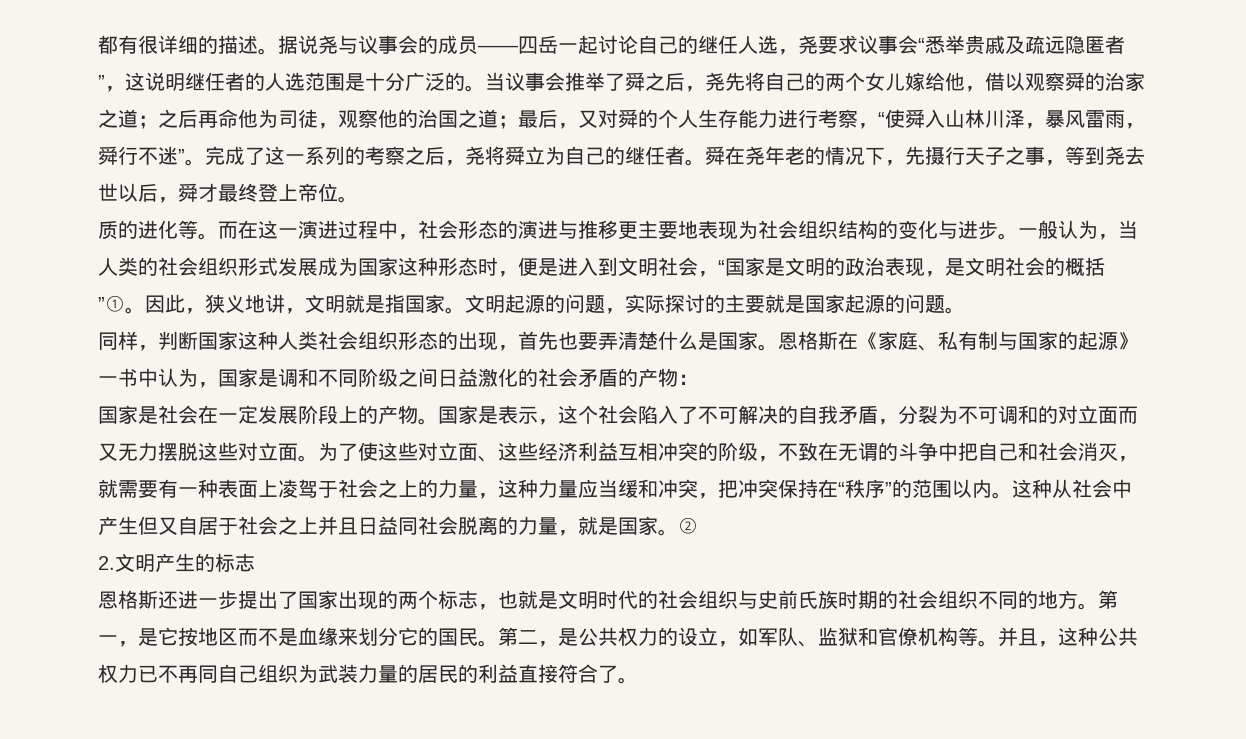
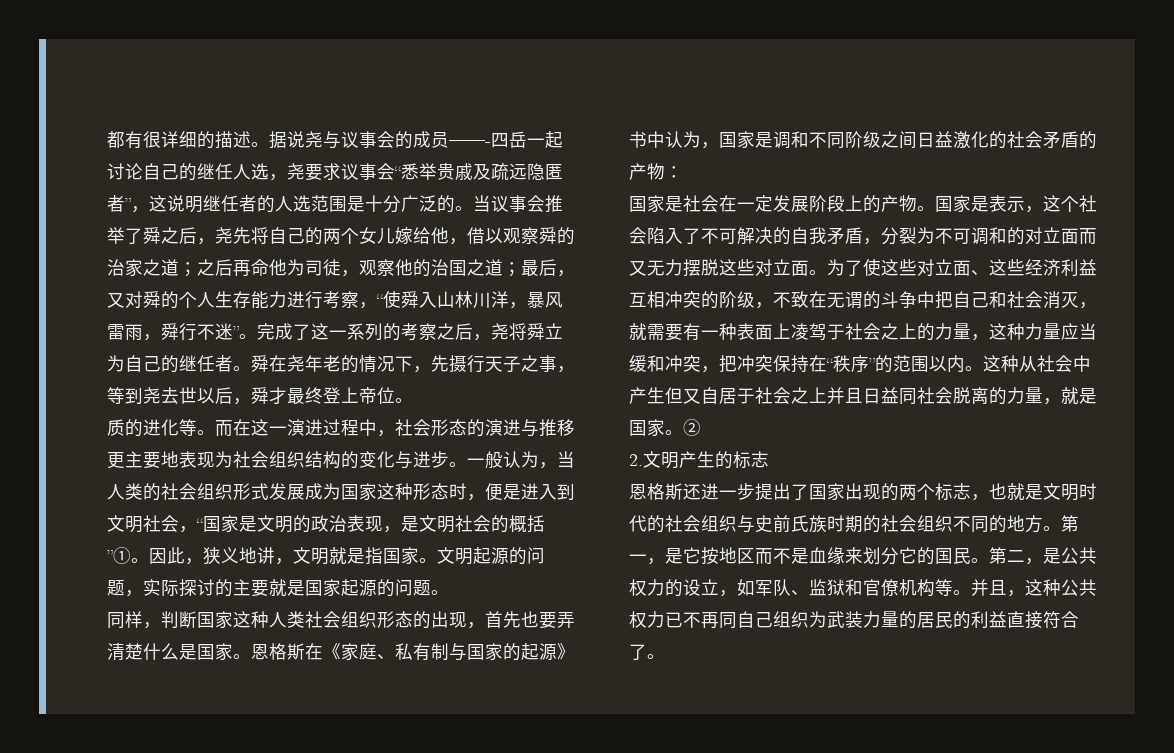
- 据说尧与议事会的成员——四岳一起讨论自己的继任人选，尧要求议事会“悉举贵戚及疏远隐匿者”，这说明继任者的人选范围是十分广泛的。
+ 据说尧与议事会的成员——-四岳一起讨论自己的继任人选，尧要求议事会“悉举贵戚及疏远隐匿者”，这说明继任者的人选范围是十分广泛的。
- 当议事会推举了舜之后，尧先将自己的两个女儿嫁给他，借以观察舜的治家之道；之后再命他为司徒，观察他的治国之道；最后，又对舜的个人生存能力进行考察，“使舜入山林川泽，暴风雷雨，舜行不迷”。
+ 当议事会推举了舜之后，尧先将自己的两个女儿嫁给他，借以观察舜的治家之道；之后再命他为司徒，观察他的治国之道；最后，又对舜的个人生存能力进行考察，“使舜入山林川洋，暴风雷雨，舜行不迷”。
- 恩格斯在《家庭、私有制与国家的起源》一书中认为，国家是调和不同阶级之间日益激化的社会矛盾的产物：
+ 恩格斯在《家庭、私有制与国家的起源》书中认为，国家是调和不同阶级之间日益激化的社会矛盾的产物：

